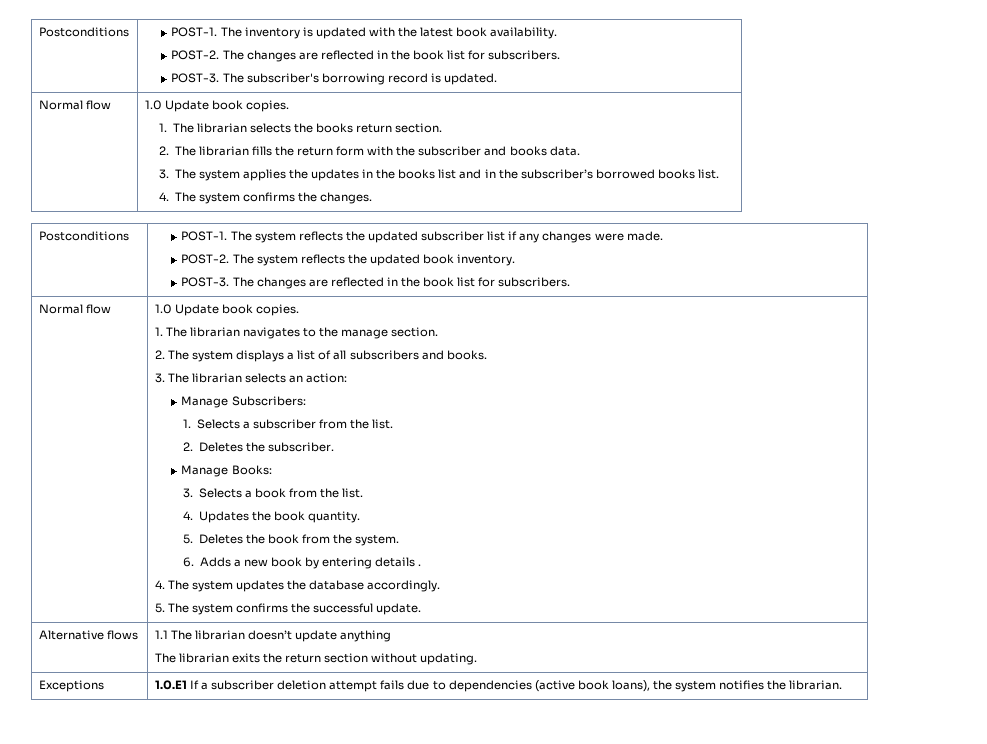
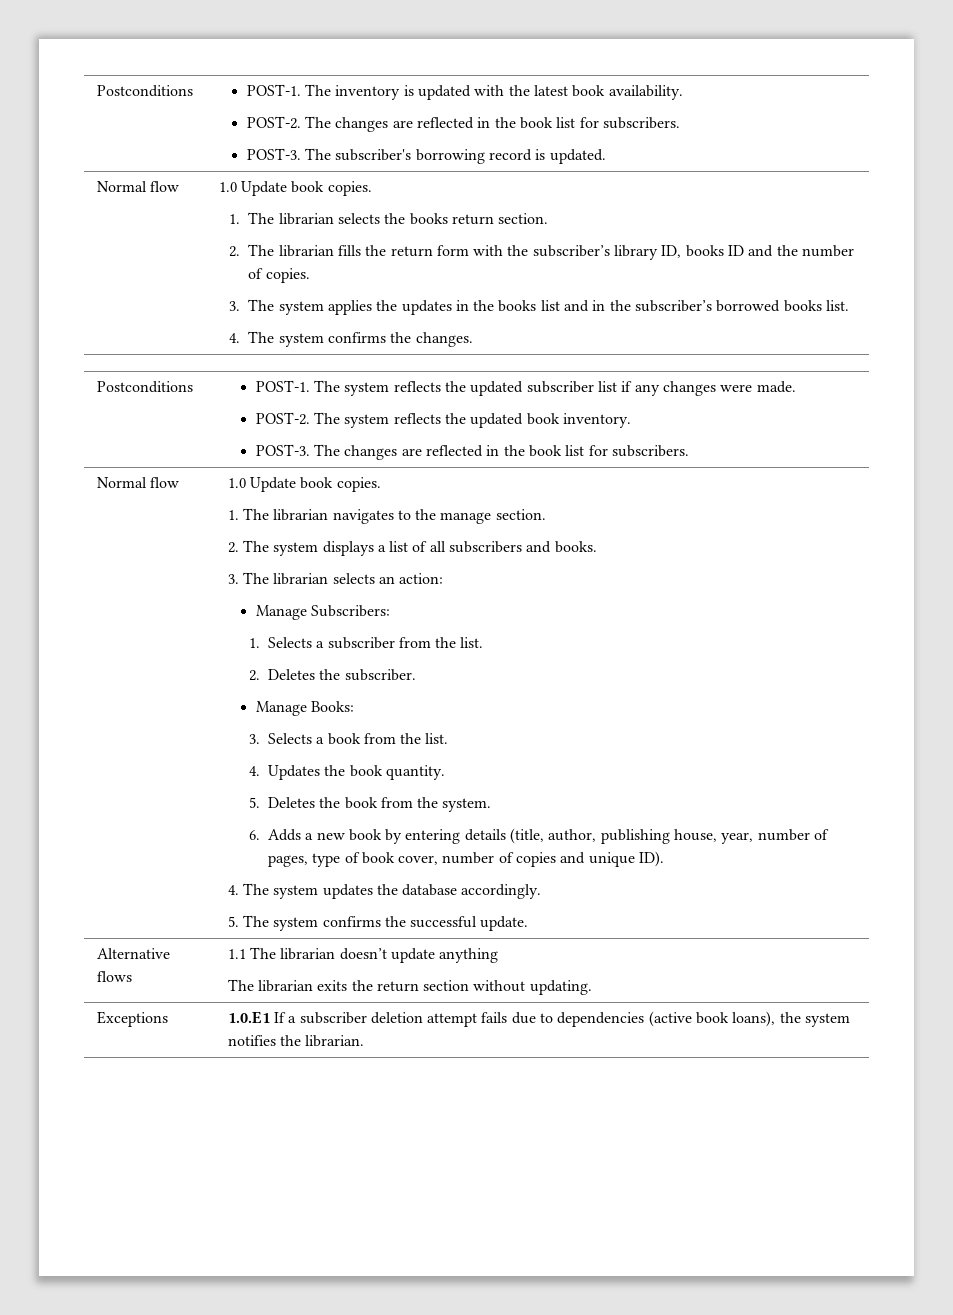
- 2. The librarian fills the return form with the subscriber and books data.
+ 2. The librarian fills the return form with the subscriber’s library ID, books ID and the number of copies.
- 6. Adds a new book by entering details .
+ 6. Adds a new book by entering details (title, author, publishing house, year, number of pages, type of book cover, number of copies and unique ID).

